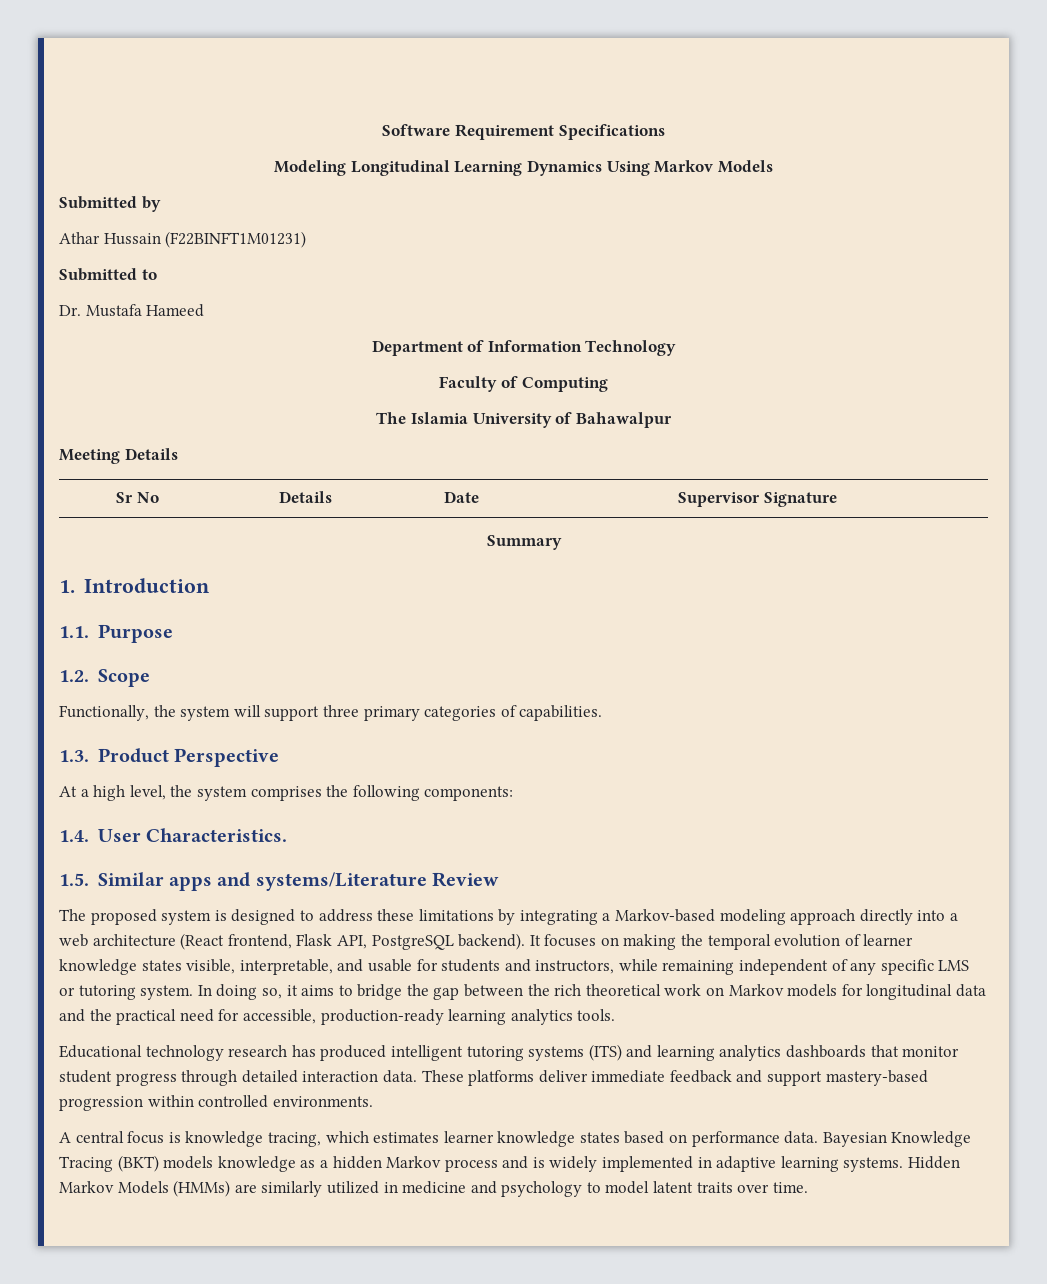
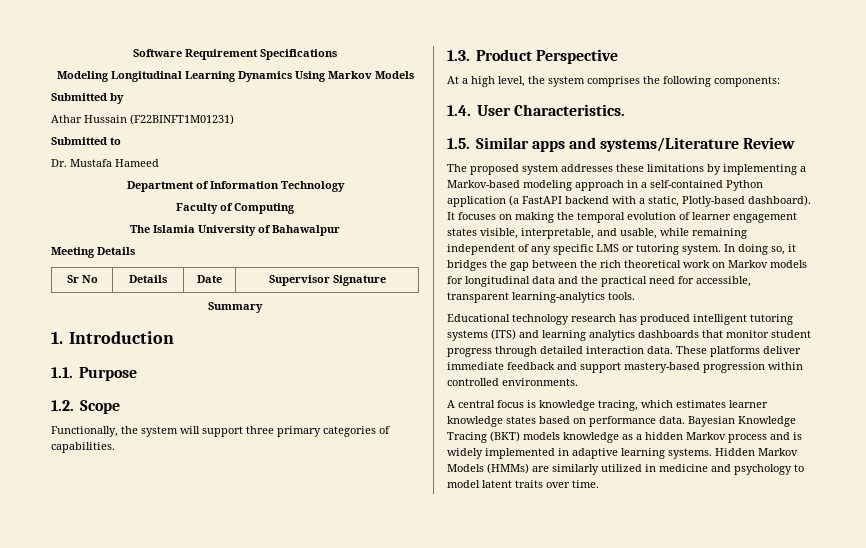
- The proposed system is designed to address these limitations by integrating a Markov-based modeling approach directly into a web architecture (React frontend, Flask API, PostgreSQL backend).
+ The proposed system addresses these limitations by implementing a Markov-based modeling approach in a self-contained Python application (a FastAPI backend with a static, Plotly-based dashboard).
- It focuses on making the temporal evolution of learner knowledge states visible, interpretable, and usable for students and instructors, while remaining independent of any specific LMS or tutoring system.
+ It focuses on making the temporal evolution of learner engagement states visible, interpretable, and usable, while remaining independent of any specific LMS or tutoring system.
- In doing so, it aims to bridge the gap between the rich theoretical work on Markov models for longitudinal data and the practical need for accessible, production-ready learning analytics tools.
+ In doing so, it bridges the gap between the rich theoretical work on Markov models for longitudinal data and the practical need for accessible, transparent learning-analytics tools.

